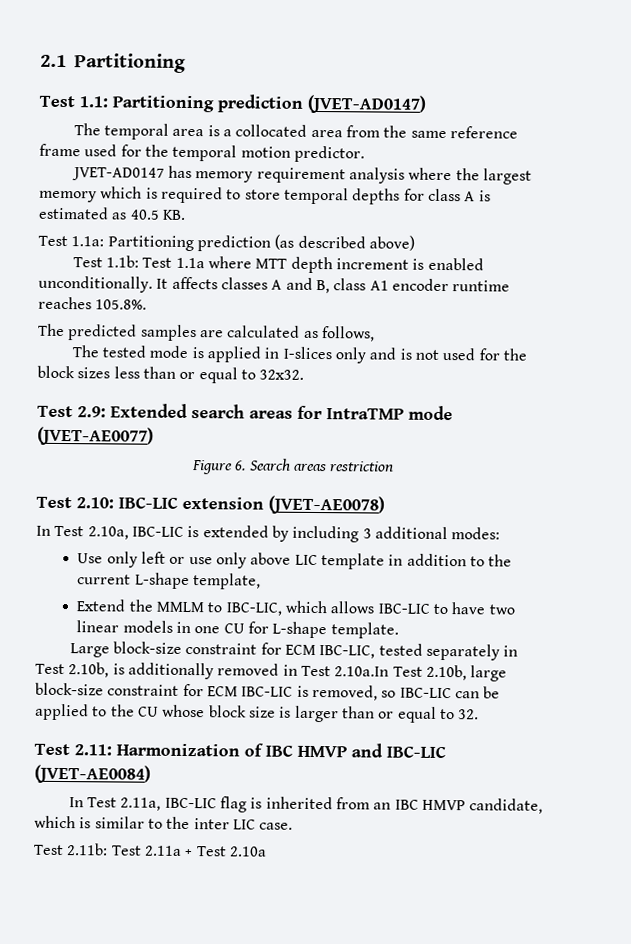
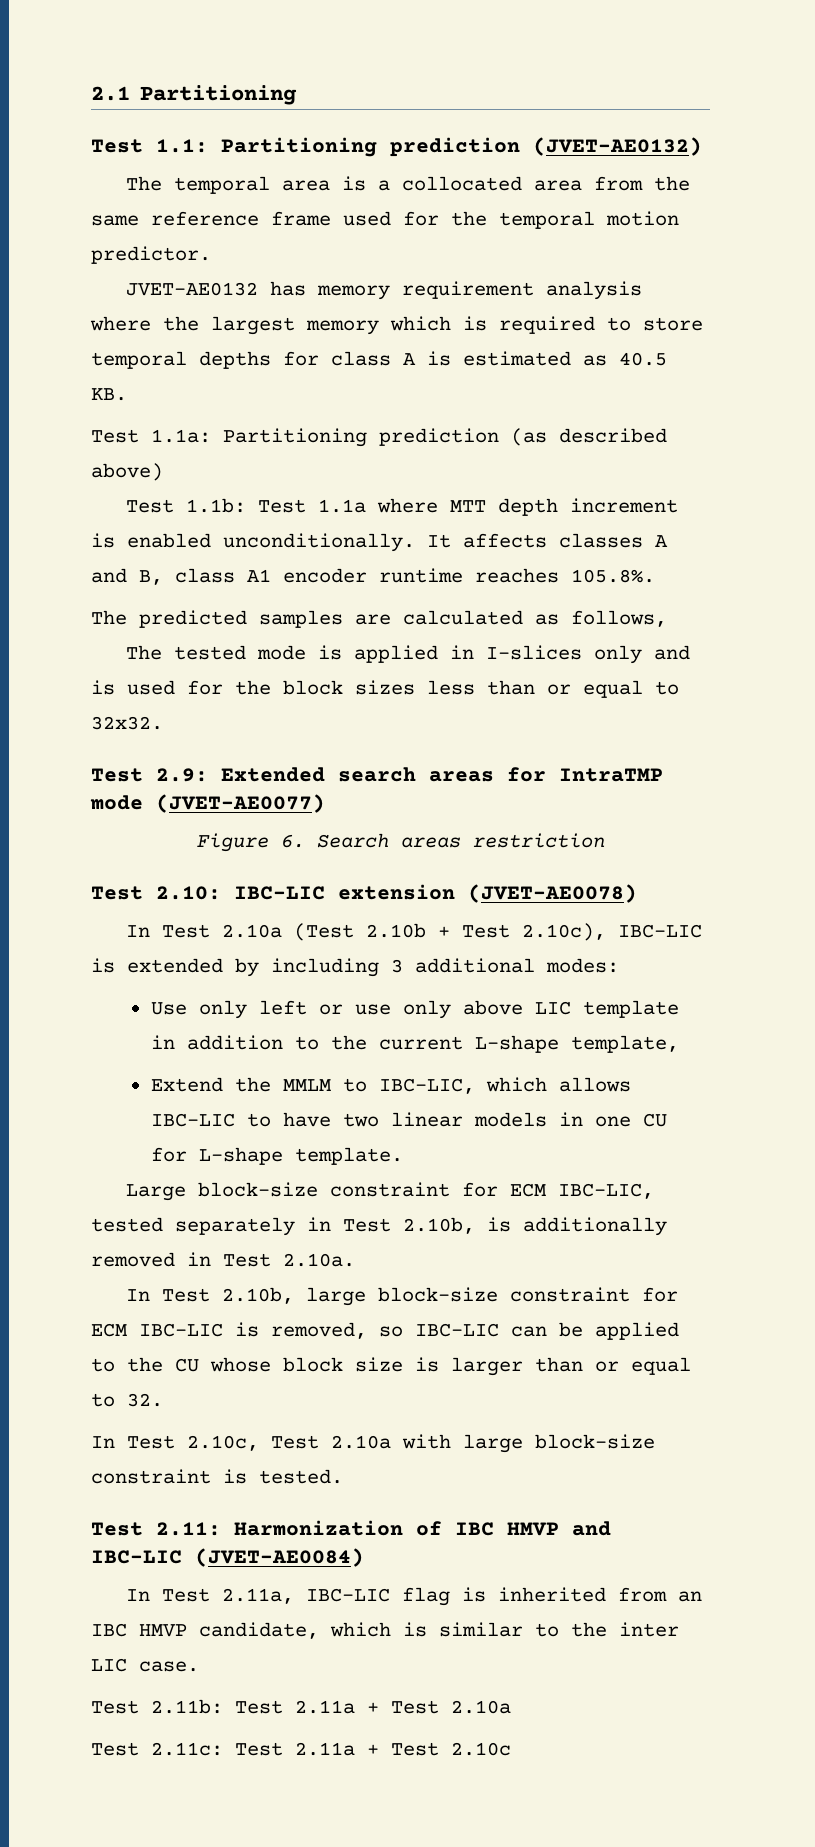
- Test 1.1: Partitioning prediction (JVET-AD0147)
+ Test 1.1: Partitioning prediction (JVET-AE0132)
- JVET-AD0147 has memory requirement analysis where the largest memory which is required to store temporal depths for class A is estimated as 40.5 KB.
+ JVET-AE0132 has memory requirement analysis where the largest memory which is required to store temporal depths for class A is estimated as 40.5 KB.
- The tested mode is applied in I-slices only and is not used for the block sizes less than or equal to 32x32.
+ The tested mode is applied in I-slices only and is used for the block sizes less than or equal to 32x32.
- In Test 2.10a, IBC-LIC is extended by including 3 additional modes:
+ In Test 2.10a (Test 2.10b + Test 2.10c), IBC-LIC is extended by including 3 additional modes:
- Large block-size constraint for ECM IBC-LIC, tested separately in Test 2.10b, is additionally removed in Test 2.10a.In Test 2.10b, large block-size constraint for ECM IBC-LIC is removed, so IBC-LIC can be applied to the CU whose block size is larger than or equal to 32.
+ Large block-size constraint for ECM IBC-LIC, tested separately in Test 2.10b, is additionally removed in Test 2.10a.
+ In Test 2.10b, large block-size constraint for ECM IBC-LIC is removed, so IBC-LIC can be applied to the CU whose block size is larger than or equal to 32.
+ In Test 2.10c, Test 2.10a with large block-size constraint is tested.
+ Test 2.11c: Test 2.11a + Test 2.10c

